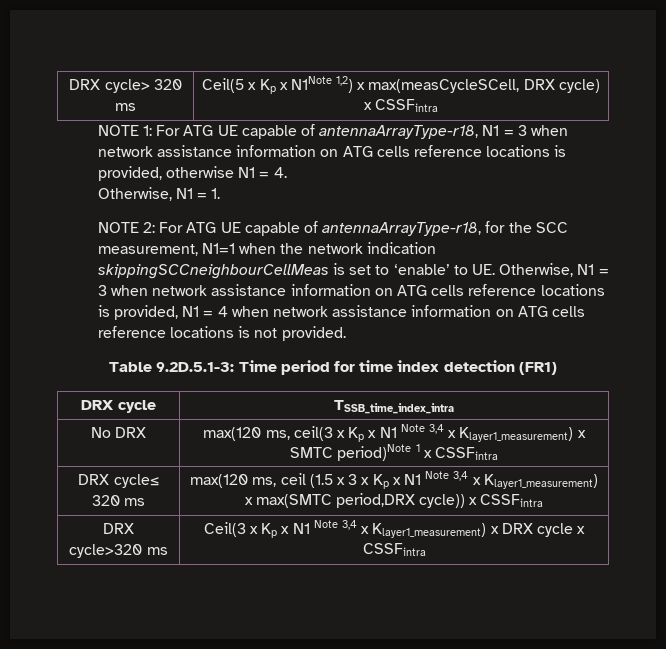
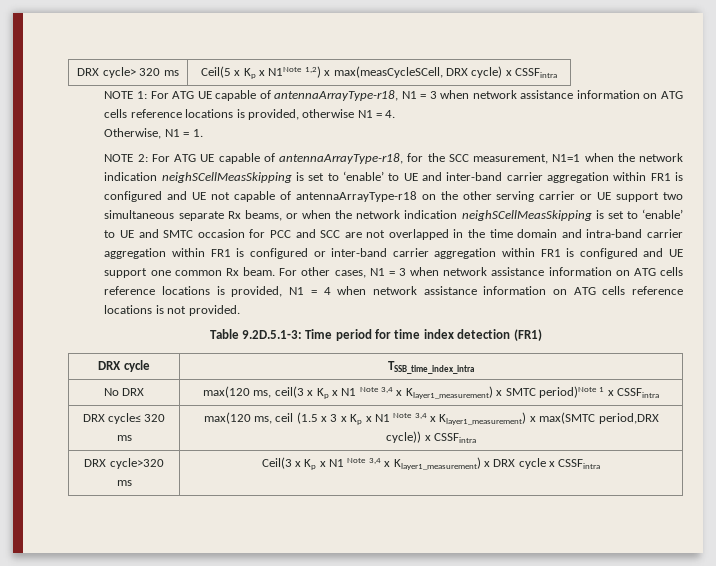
- NOTE 2: For ATG UE capable of antennaArrayType-r18, for the SCC measurement, N1=1 when the network indication skippingSCCneighbourCellMeas is set to ‘enable’ to UE. Otherwise, N1 = 3 when network assistance information on ATG cells reference locations is provided, N1 = 4 when network assistance information on ATG cells reference locations is not provided.
+ NOTE 2: For ATG UE capable of antennaArrayType-r18, for the SCC measurement, N1=1 when the network indication neighSCellMeasSkipping is set to ‘enable’ to UE and inter-band carrier aggregation within FR1 is configured and UE not capable of antennaArrayType-r18 on the other serving carrier or UE support two simultaneous separate Rx beams, or when the network indication neighSCellMeasSkipping is set to ‘enable’ to UE and SMTC occasion for PCC and SCC are not overlapped in the time domain and intra-band carrier aggregation within FR1 is configured or inter-band carrier aggregation within FR1 is configured and UE support one common Rx beam. For other cases, N1 = 3 when network assistance information on ATG cells reference locations is provided, N1 = 4 when network assistance information on ATG cells reference locations is not provided.

